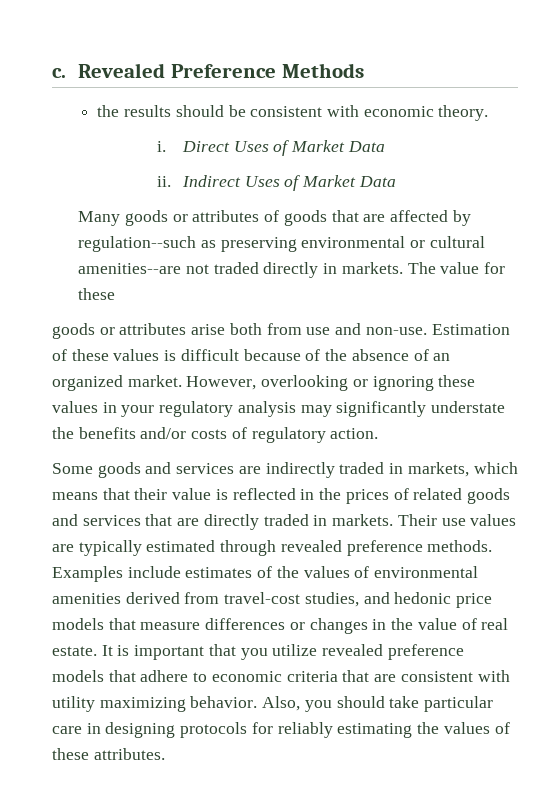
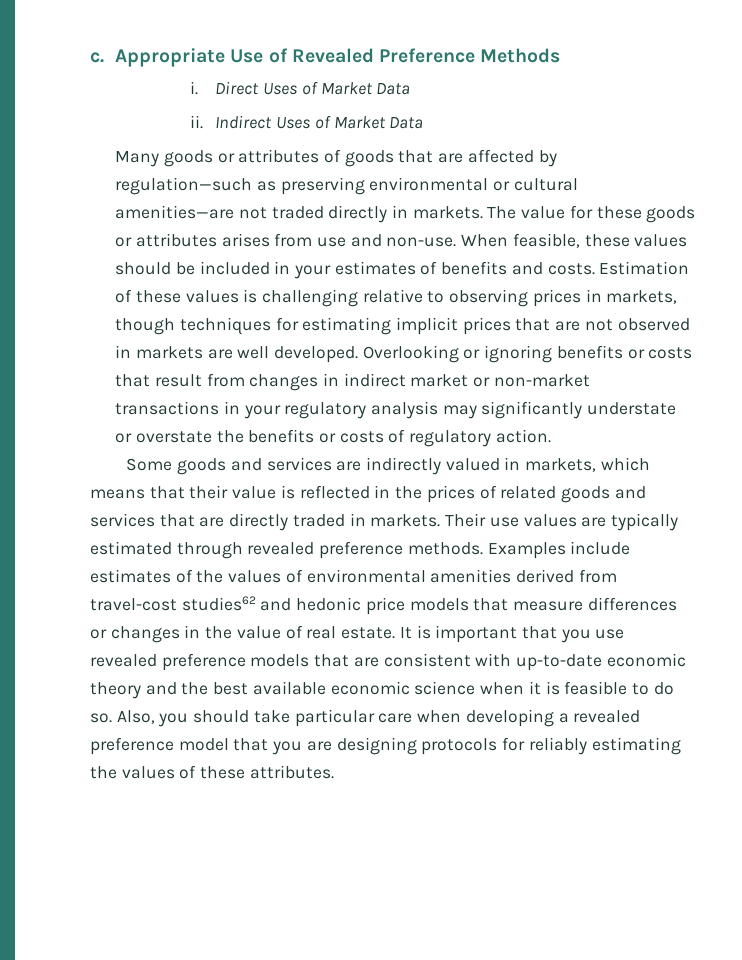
- Revealed Preference Methods
+ Appropriate Use of Revealed Preference Methods
- the results should be consistent with economic theory.
- Many goods or attributes of goods that are affected by regulation--such as preserving environmental or cultural amenities--are not traded directly in markets.
+ Many goods or attributes of goods that are affected by regulation—such as preserving environmental or cultural amenities—are not traded directly in markets.
- The value for these
- goods or attributes arise both from use and non-use.
+ The value for these goods or attributes arises from use and non-use.
+ When feasible, these values should be included in your estimates of benefits and costs.
- Estimation of these values is difficult because of the absence of an organized market. However, overlooking or ignoring these values in your regulatory analysis may significantly understate the benefits and/or costs of regulatory action.
+ Estimation of these values is challenging relative to observing prices in markets, though techniques for estimating implicit prices that are not observed in markets are well developed. Overlooking or ignoring benefits or costs that result from changes in indirect market or non-market transactions in your regulatory analysis may significantly understate or overstate the benefits or costs of regulatory action.
- Some goods and services are indirectly traded in markets, which means that their value is reflected in the prices of related goods and services that are directly traded in markets.
+ Some goods and services are indirectly valued in markets, which means that their value is reflected in the prices of related goods and services that are directly traded in markets.
- Examples include estimates of the values of environmental amenities derived from travel-cost studies, and hedonic price models that measure differences or changes in the value of real estate.
+ Examples include estimates of the values of environmental amenities derived from travel-cost studies62 and hedonic price models that measure differences or changes in the value of real estate.
- It is important that you utilize revealed preference models that adhere to economic criteria that are consistent with utility maximizing behavior.
+ It is important that you use revealed preference models that are consistent with up-to-date economic theory and the best available economic science when it is feasible to do so.
- Also, you should take particular care in designing protocols for reliably estimating the values of these attributes.
+ Also, you should take particular care when developing a revealed preference model that you are designing protocols for reliably estimating the values of these attributes.

